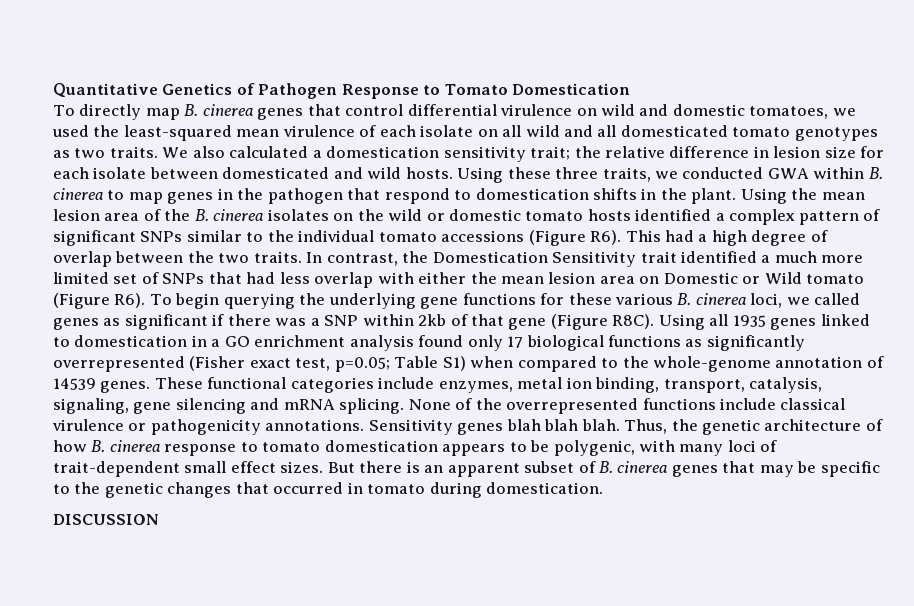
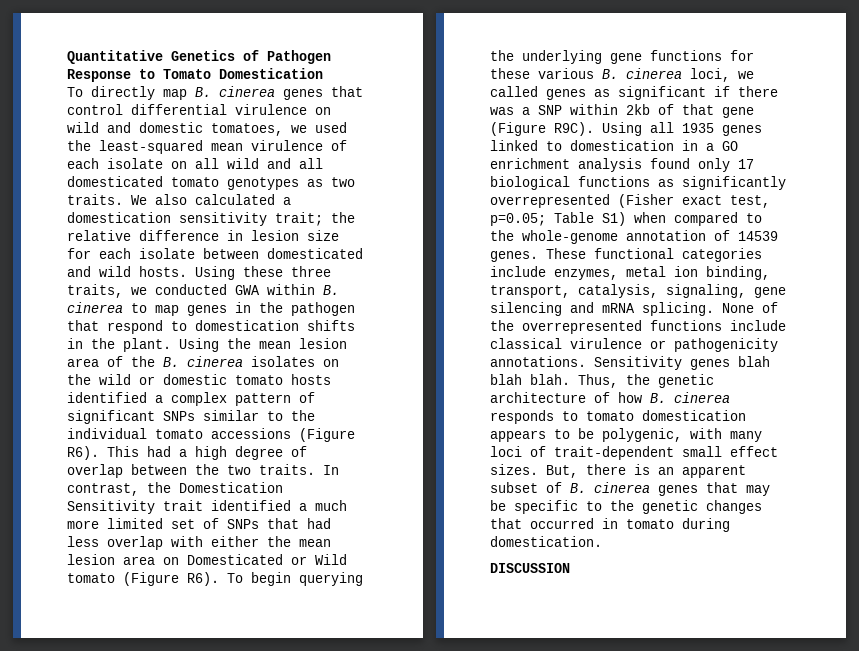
- In contrast, the Domestication Sensitivity trait identified a much more limited set of SNPs that had less overlap with either the mean lesion area on Domestic or Wild tomato (Figure R6). To begin querying the underlying gene functions for these various B. cinerea loci, we called genes as significant if there was a SNP within 2kb of that gene (Figure R8C).
+ In contrast, the Domestication Sensitivity trait identified a much more limited set of SNPs that had less overlap with either the mean lesion area on Domesticated or Wild tomato (Figure R6). To begin querying the underlying gene functions for these various B. cinerea loci, we called genes as significant if there was a SNP within 2kb of that gene (Figure R9C).
- Thus, the genetic architecture of how B. cinerea response to tomato domestication appears to be polygenic, with many loci of trait-dependent small effect sizes.
+ Thus, the genetic architecture of how B. cinerea responds to tomato domestication appears to be polygenic, with many loci of trait-dependent small effect sizes.
- But there is an apparent subset of B. cinerea genes that may be specific to the genetic changes that occurred in tomato during domestication.
+ But, there is an apparent subset of B. cinerea genes that may be specific to the genetic changes that occurred in tomato during domestication.

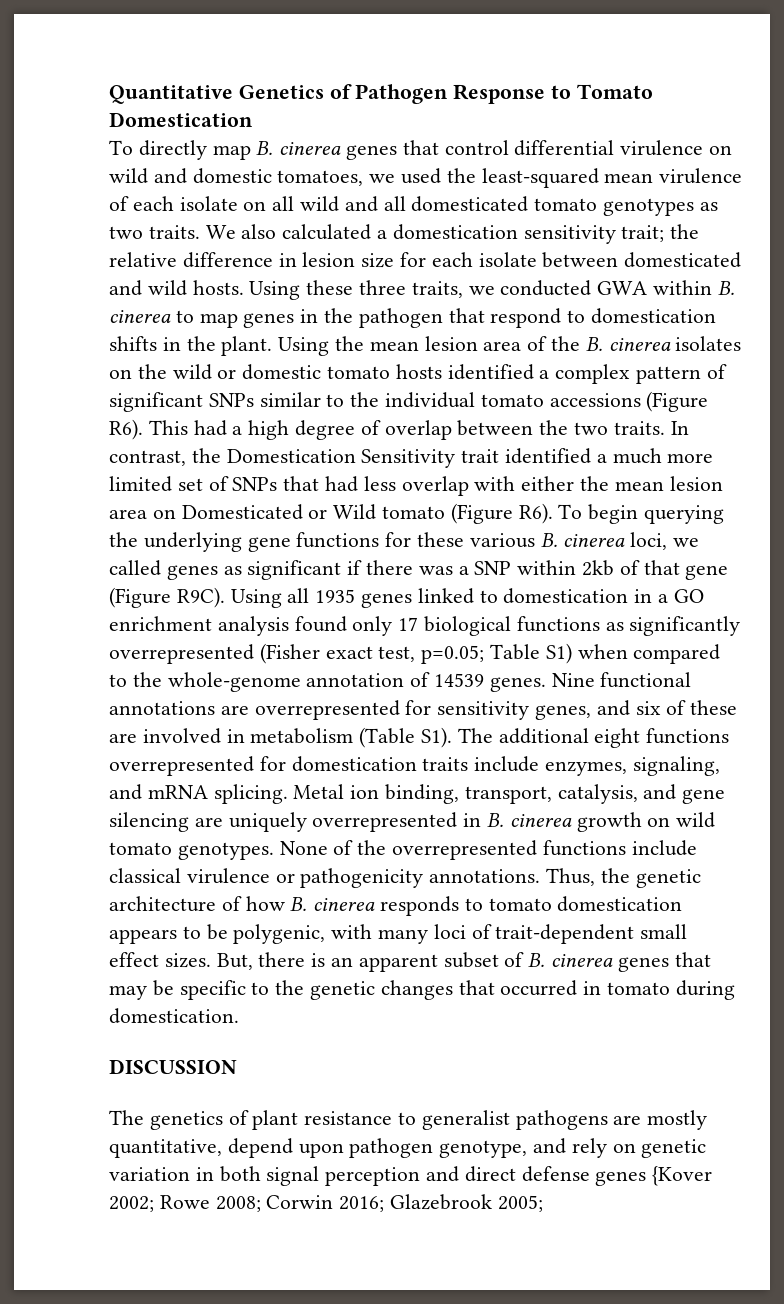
- These functional categories include enzymes, metal ion binding, transport, catalysis, signaling, gene silencing and mRNA splicing.
+ Nine functional annotations are overrepresented for sensitivity genes, and six of these are involved in metabolism (Table S1). The additional eight functions overrepresented for domestication traits include enzymes, signaling, and mRNA splicing. Metal ion binding, transport, catalysis, and gene silencing are uniquely overrepresented in B. cinerea growth on wild tomato genotypes.
- Sensitivity genes blah blah blah.
+ The genetics of plant resistance to generalist pathogens are mostly quantitative, depend upon pathogen genotype, and rely on genetic variation in both signal perception and direct defense genes {Kover 2002; Rowe 2008; Corwin 2016; Glazebrook 2005;

